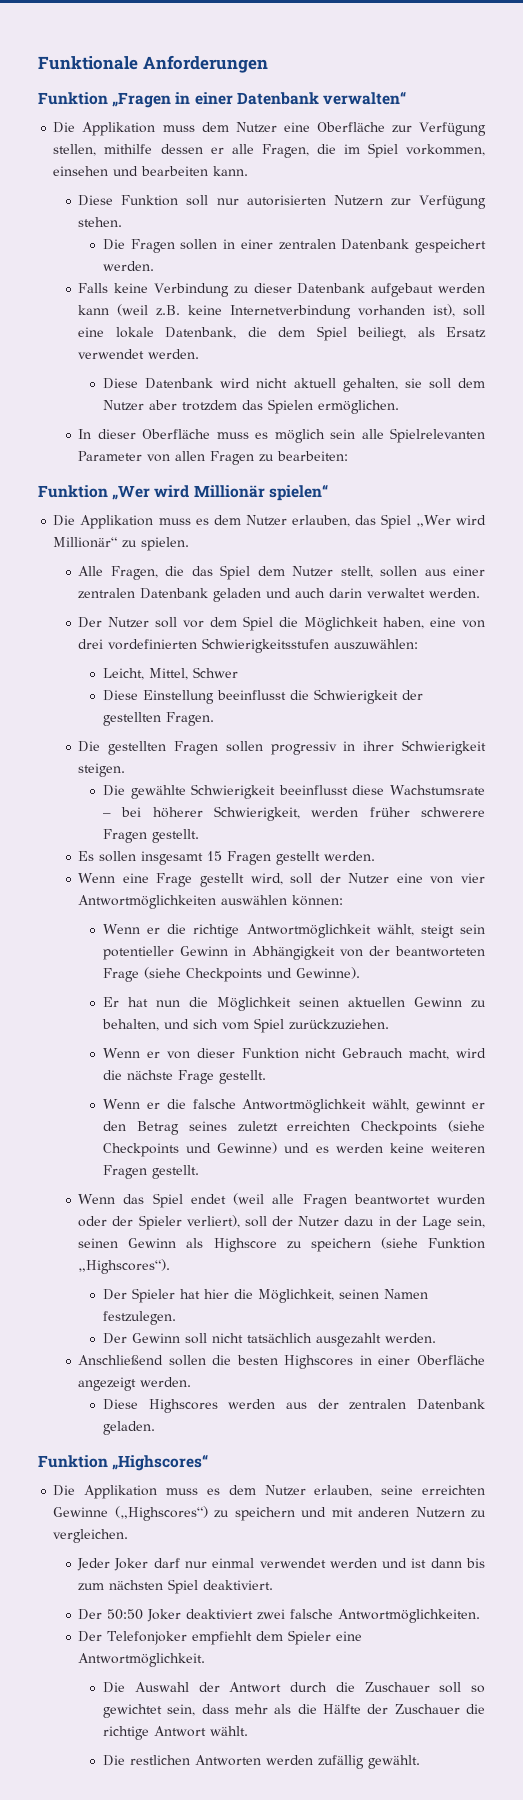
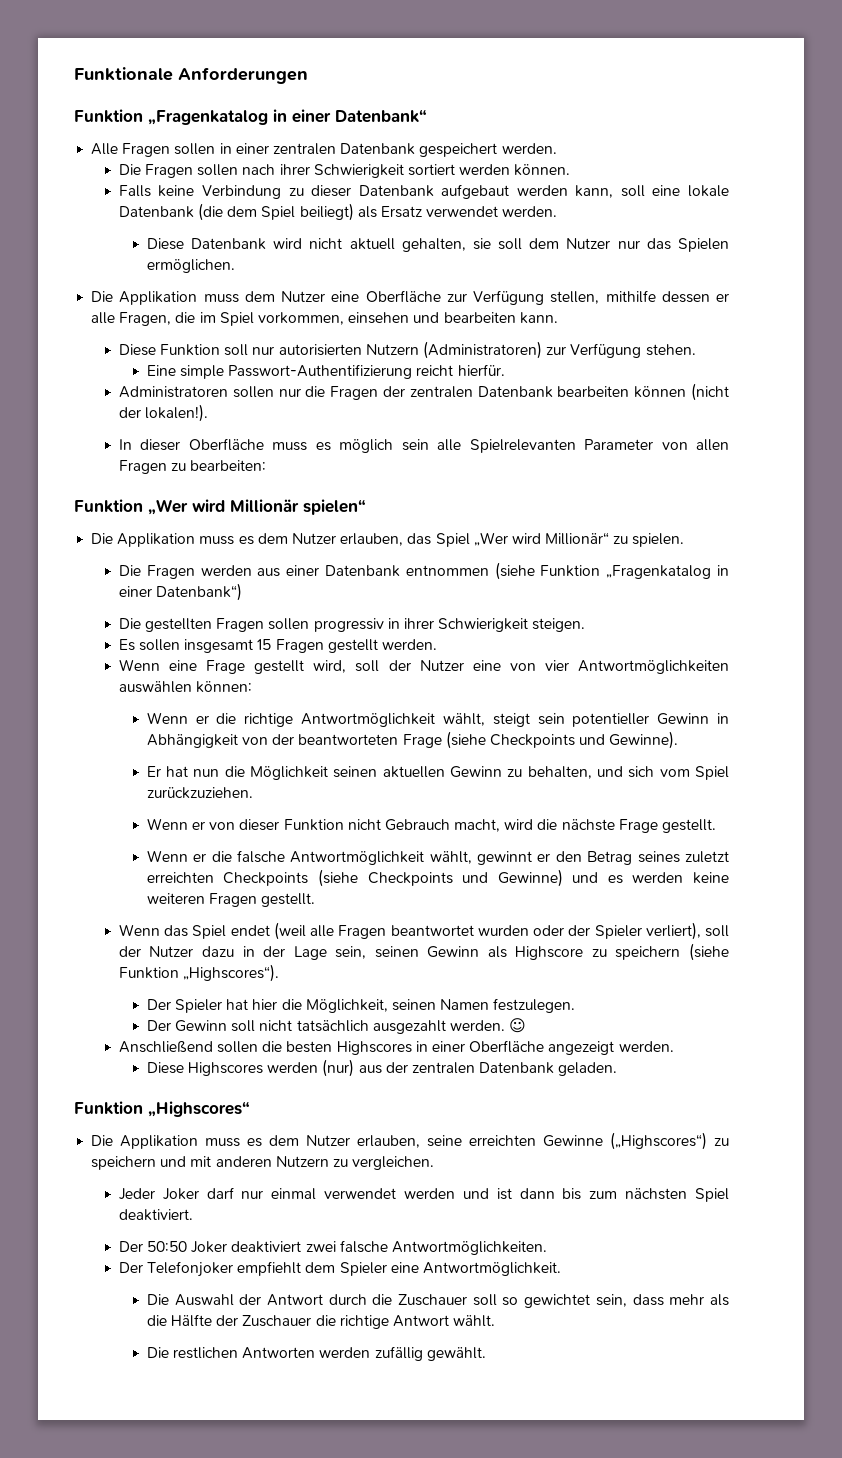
- Funktion „Fragen in einer Datenbank verwalten“
+ Funktion „Fragenkatalog in einer Datenbank“
+ Alle Fragen sollen in einer zentralen Datenbank gespeichert werden.
+ Die Fragen sollen nach ihrer Schwierigkeit sortiert werden können.
+ Falls keine Verbindung zu dieser Datenbank aufgebaut werden kann, soll eine lokale Datenbank (die dem Spiel beiliegt) als Ersatz verwendet werden.
+ Diese Datenbank wird nicht aktuell gehalten, sie soll dem Nutzer nur das Spielen ermöglichen.
- Diese Funktion soll nur autorisierten Nutzern zur Verfügung stehen.
+ Diese Funktion soll nur autorisierten Nutzern (Administratoren) zur Verfügung stehen.
- Die Fragen sollen in einer zentralen Datenbank gespeichert werden.
- Falls keine Verbindung zu dieser Datenbank aufgebaut werden kann (weil z.B. keine Internetverbindung vorhanden ist), soll eine lokale Datenbank, die dem Spiel beiliegt, als Ersatz verwendet werden.
- Diese Datenbank wird nicht aktuell gehalten, sie soll dem Nutzer aber trotzdem das Spielen ermöglichen.
+ Eine simple Passwort-Authentifizierung reicht hierfür.
+ Administratoren sollen nur die Fragen der zentralen Datenbank bearbeiten können (nicht der lokalen!).
- Alle Fragen, die das Spiel dem Nutzer stellt, sollen aus einer zentralen Datenbank geladen und auch darin verwaltet werden.
- Der Nutzer soll vor dem Spiel die Möglichkeit haben, eine von drei vordefinierten Schwierigkeitsstufen auszuwählen:
- Leicht, Mittel, Schwer
- Diese Einstellung beeinflusst die Schwierigkeit der gestellten Fragen.
+ Die Fragen werden aus einer Datenbank entnommen (siehe Funktion „Fragenkatalog in einer Datenbank“)
- Die gewählte Schwierigkeit beeinflusst diese Wachstumsrate – bei höherer Schwierigkeit, werden früher schwerere Fragen gestellt.
+ ☺
- Diese Highscores werden aus der zentralen Datenbank geladen.
+ Diese Highscores werden (nur) aus der zentralen Datenbank geladen.

